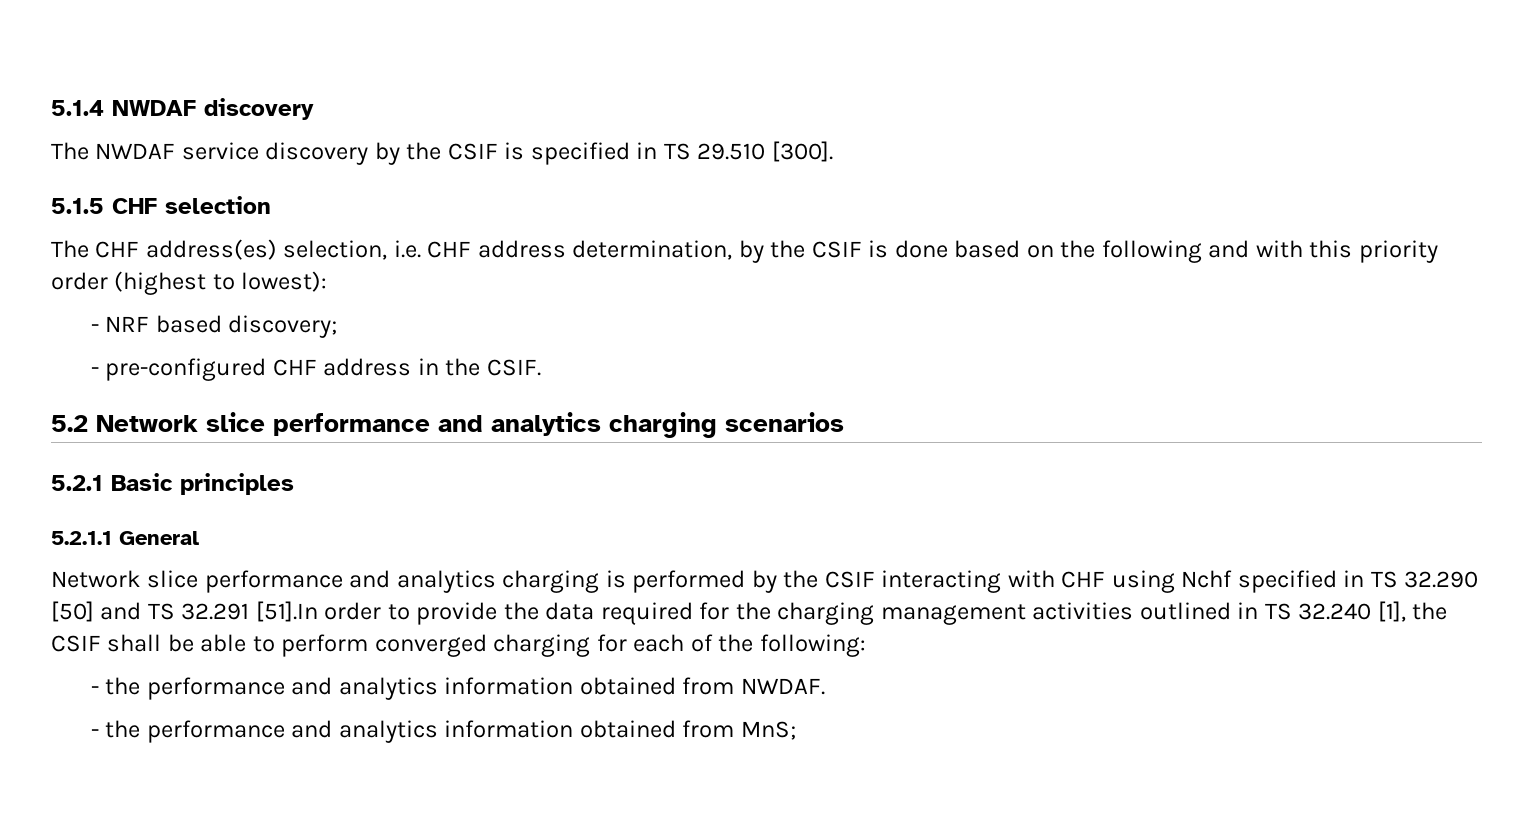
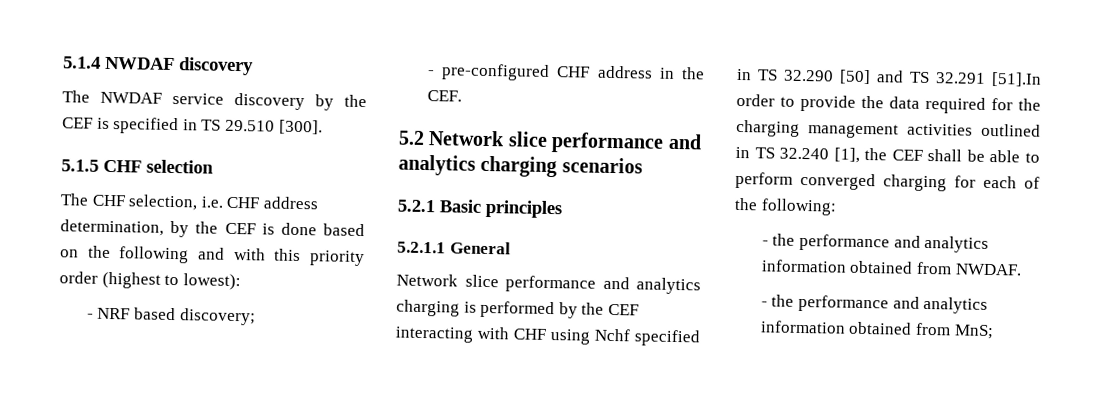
- The NWDAF service discovery by the CSIF is specified in TS 29.510 [300].
+ The NWDAF service discovery by the CEF is specified in TS 29.510 [300].
- The CHF address(es) selection, i.e. CHF address determination, by the CSIF is done based on the following and with this priority order (highest to lowest):
+ The CHF selection, i.e. CHF address determination, by the CEF is done based on the following and with this priority order (highest to lowest):
- - pre-configured CHF address in the CSIF.
+ - pre-configured CHF address in the CEF.
- Network slice performance and analytics charging is performed by the CSIF interacting with CHF using Nchf specified in TS 32.290 [50] and TS 32.291 [51].In order to provide the data required for the charging management activities outlined in TS 32.240 [1], the CSIF shall be able to perform converged charging for each of the following:
+ Network slice performance and analytics charging is performed by the CEF interacting with CHF using Nchf specified in TS 32.290 [50] and TS 32.291 [51].In order to provide the data required for the charging management activities outlined in TS 32.240 [1], the CEF shall be able to perform converged charging for each of the following:

